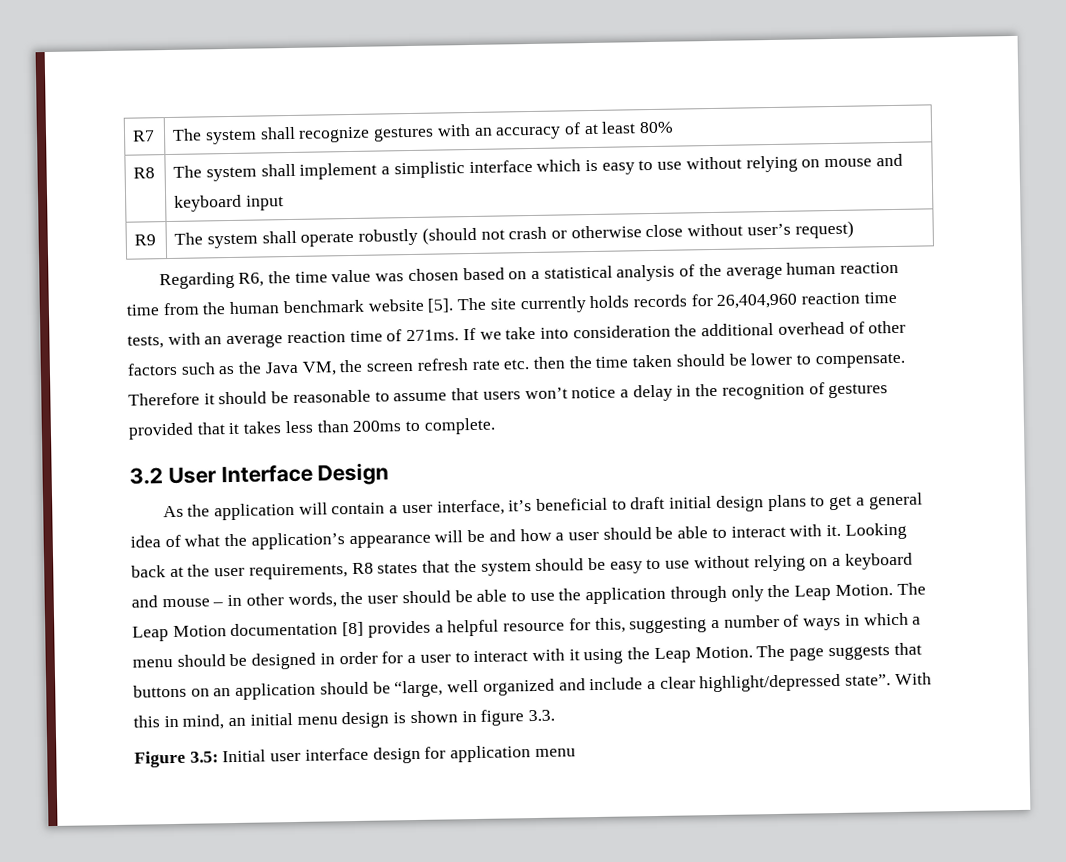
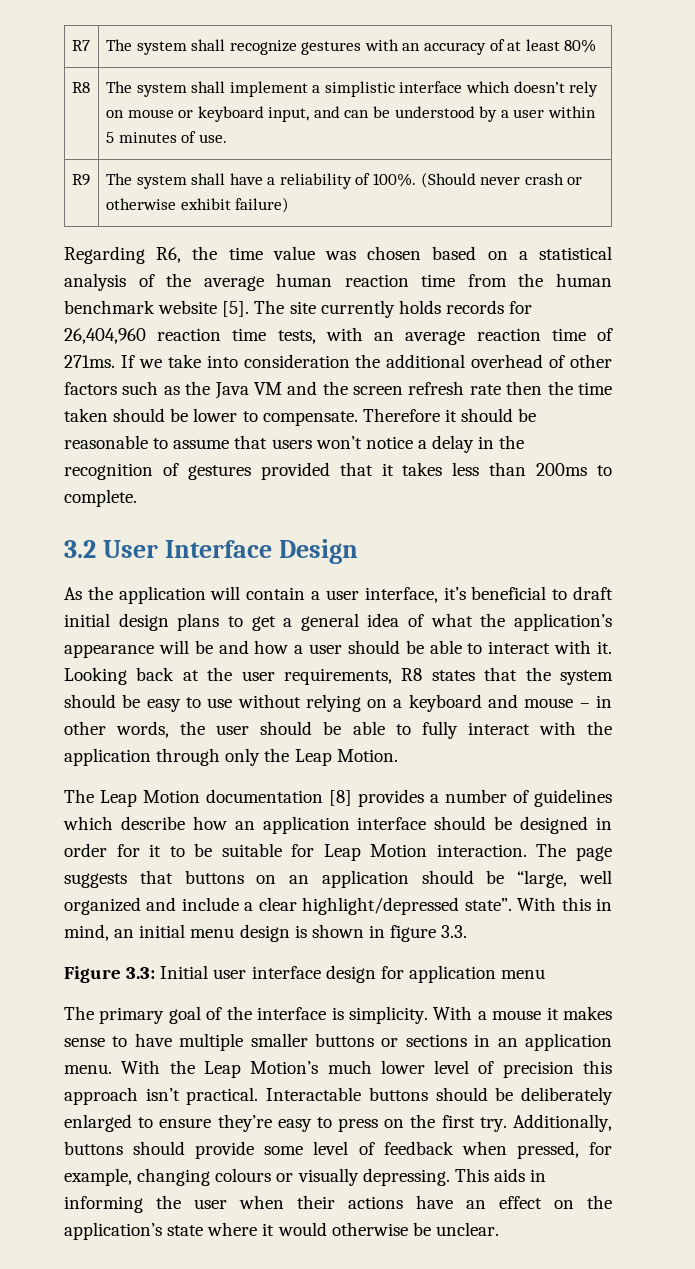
- R8 | The system shall implement a simplistic interface which is easy to use without relying on mouse and keyboard input
- R9 | The system shall operate robustly (should not crash or otherwise close without user’s request)
+ R8 | The system shall implement a simplistic interface which doesn’t rely on mouse or keyboard input, and can be understood by a user within 5 minutes of use.
+ R9 | The system shall have a reliability of 100%. (Should never crash or otherwise exhibit failure)
- If we take into consideration the additional overhead of other factors such as the Java VM, the screen refresh rate etc. then the time taken should be lower to compensate.
+ If we take into consideration the additional overhead of other factors such as the Java VM and the screen refresh rate then the time taken should be lower to compensate.
- Looking back at the user requirements, R8 states that the system should be easy to use without relying on a keyboard and mouse – in other words, the user should be able to use the application through only the Leap Motion. The Leap Motion documentation [8] provides a helpful resource for this, suggesting a number of ways in which a menu should be designed in order for a user to interact with it using the Leap Motion.
+ Looking back at the user requirements, R8 states that the system should be easy to use without relying on a keyboard and mouse – in other words, the user should be able to fully interact with the application through only the Leap Motion.
+ The Leap Motion documentation [8] provides a number of guidelines which describe how an application interface should be designed in order for it to be suitable for Leap Motion interaction.
- Figure 3.5: Initial user interface design for application menu
+ Figure 3.3: Initial user interface design for application menu
+ The primary goal of the interface is simplicity. With a mouse it makes sense to have multiple smaller buttons or sections in an application menu. With the Leap Motion’s much lower level of precision this approach isn’t practical. Interactable buttons should be deliberately enlarged to ensure they’re easy to press on the first try. Additionally, buttons should provide some level of feedback when pressed, for example, changing colours or visually depressing. This aids in informing the user when their actions have an effect on the application’s state where it would otherwise be unclear.

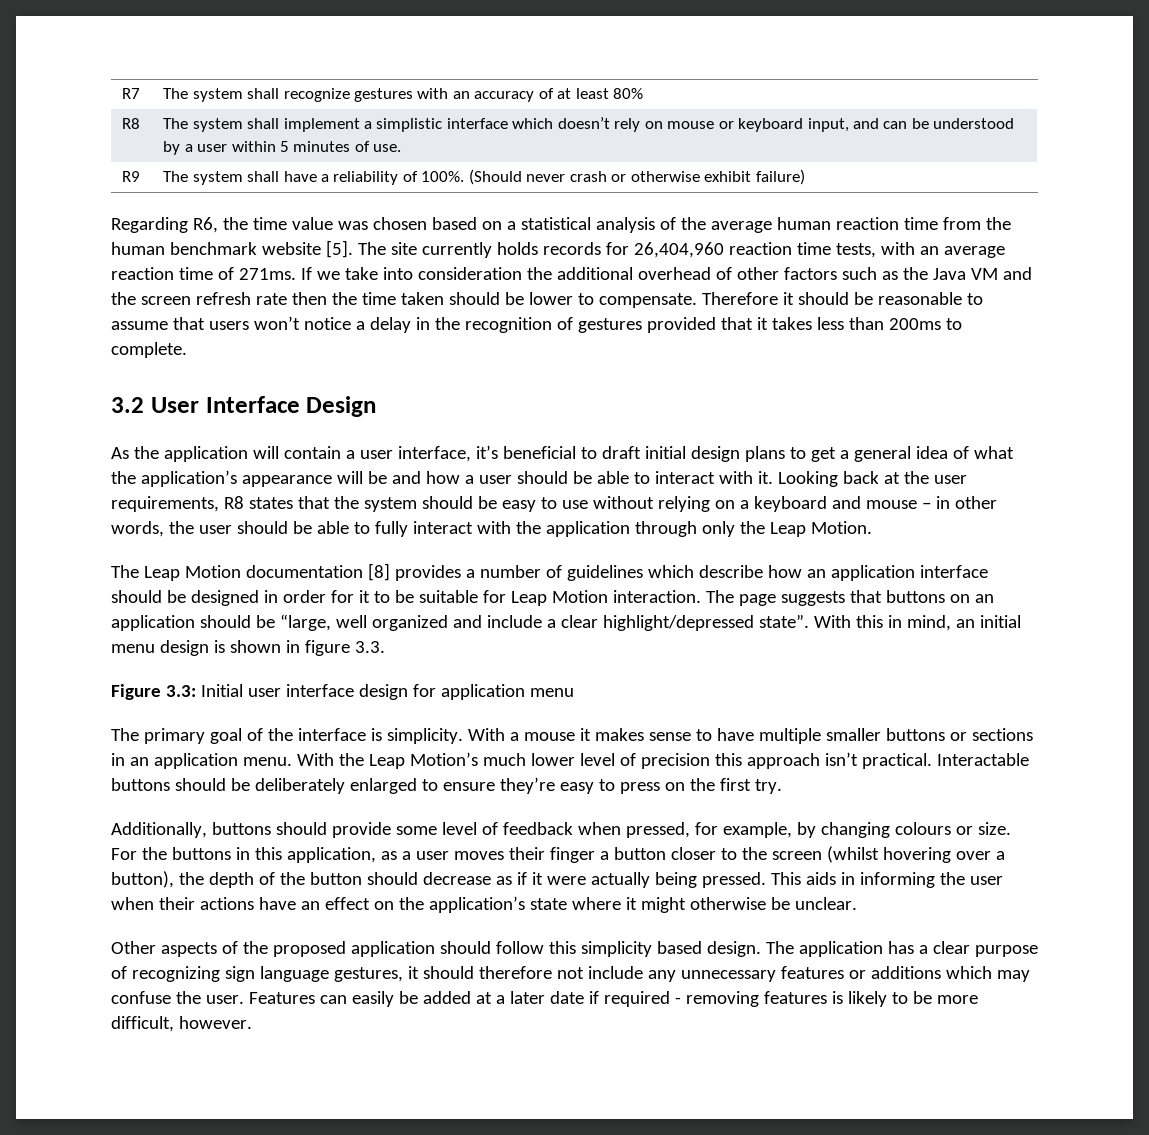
- Interactable buttons should be deliberately enlarged to ensure they’re easy to press on the first try. Additionally, buttons should provide some level of feedback when pressed, for example, changing colours or visually depressing.
+ Interactable buttons should be deliberately enlarged to ensure they’re easy to press on the first try.
+ Additionally, buttons should provide some level of feedback when pressed, for example, by changing colours or size. For the buttons in this application, as a user moves their finger a button closer to the screen (whilst hovering over a button), the depth of the button should decrease as if it were actually being pressed.
- This aids in informing the user when their actions have an effect on the application’s state where it would otherwise be unclear.
+ This aids in informing the user when their actions have an effect on the application’s state where it might otherwise be unclear.
+ Other aspects of the proposed application should follow this simplicity based design. The application has a clear purpose of recognizing sign language gestures, it should therefore not include any unnecessary features or additions which may confuse the user. Features can easily be added at a later date if required - removing features is likely to be more difficult, however.

